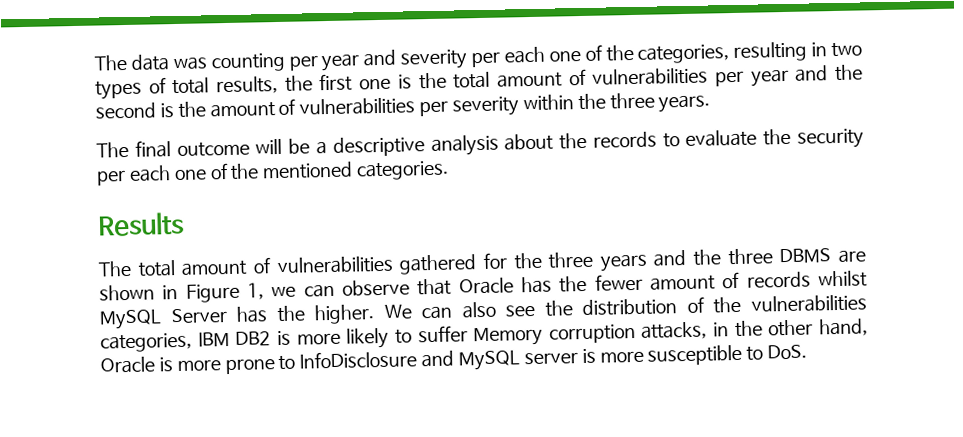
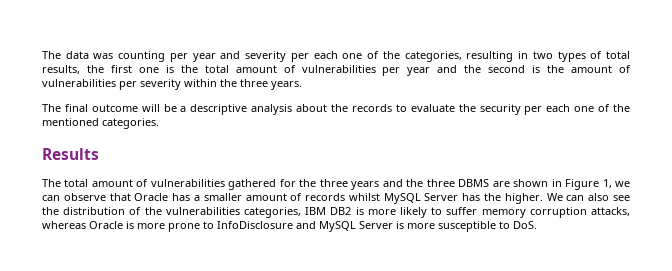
- The total amount of vulnerabilities gathered for the three years and the three DBMS are shown in Figure 1, we can observe that Oracle has the fewer amount of records whilst MySQL Server has the higher.
+ The total amount of vulnerabilities gathered for the three years and the three DBMS are shown in Figure 1, we can observe that Oracle has a smaller amount of records whilst MySQL Server has the higher.
- We can also see the distribution of the vulnerabilities categories, IBM DB2 is more likely to suffer Memory corruption attacks, in the other hand, Oracle is more prone to InfoDisclosure and MySQL server is more susceptible to DoS.
+ We can also see the distribution of the vulnerabilities categories, IBM DB2 is more likely to suffer memory corruption attacks, whereas Oracle is more prone to InfoDisclosure and MySQL Server is more susceptible to DoS.

